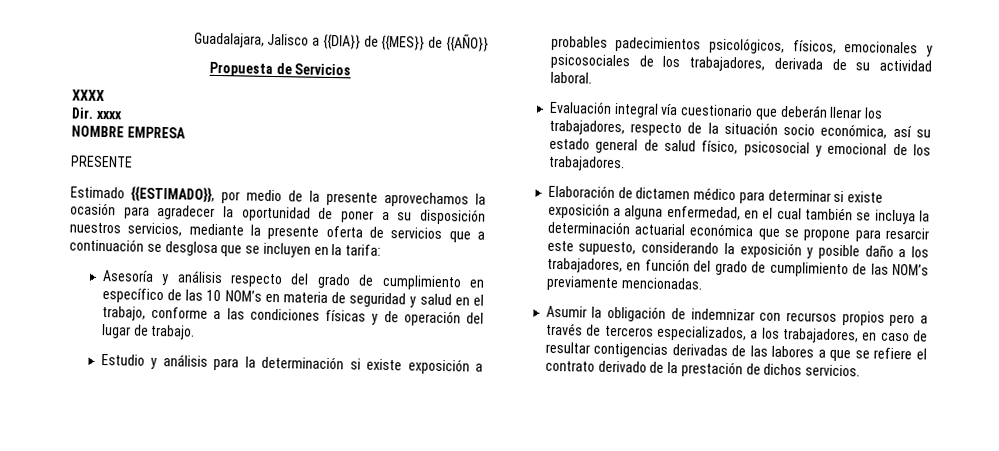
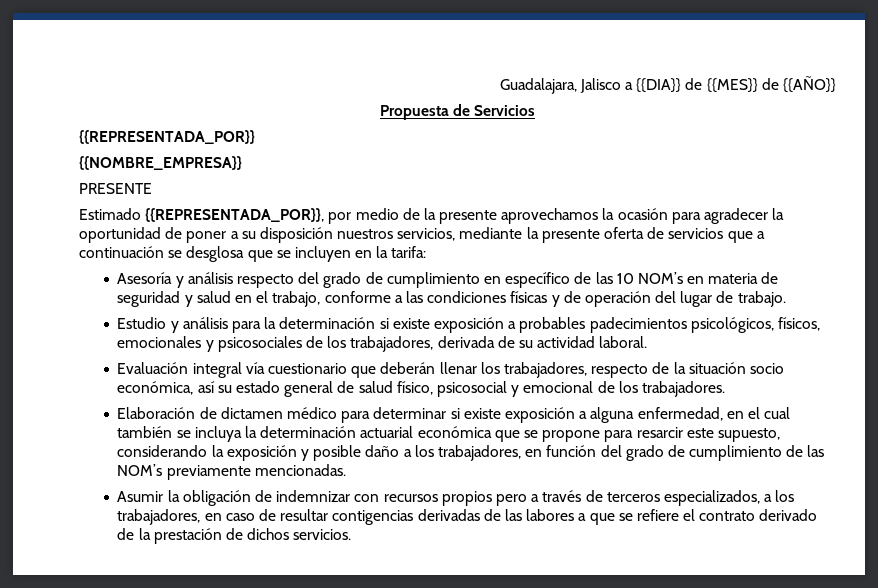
- XXXX
- Dir. xxxx
- NOMBRE EMPRESA
+ {{REPRESENTADA_POR}}
+ {{NOMBRE_EMPRESA}}
- Estimado {{ESTIMADO}}, por medio de la presente aprovechamos la ocasión para agradecer la oportunidad de poner a su disposición nuestros servicios, mediante la presente oferta de servicios que a continuación se desglosa que se incluyen en la tarifa:
+ Estimado {{REPRESENTADA_POR}}, por medio de la presente aprovechamos la ocasión para agradecer la oportunidad de poner a su disposición nuestros servicios, mediante la presente oferta de servicios que a continuación se desglosa que se incluyen en la tarifa:

